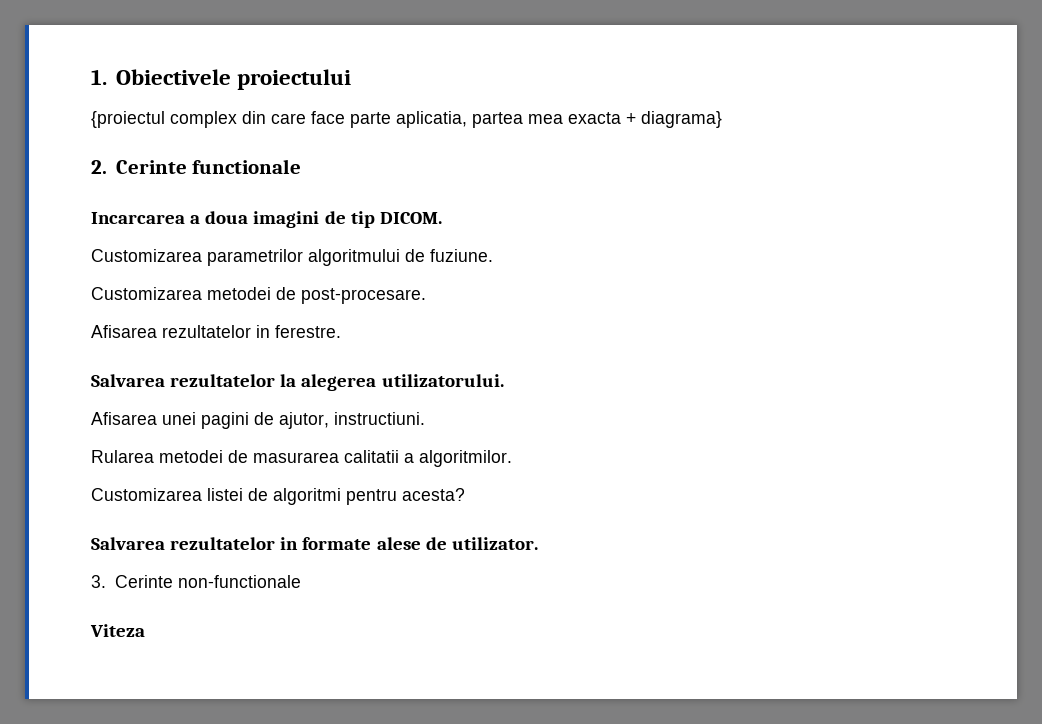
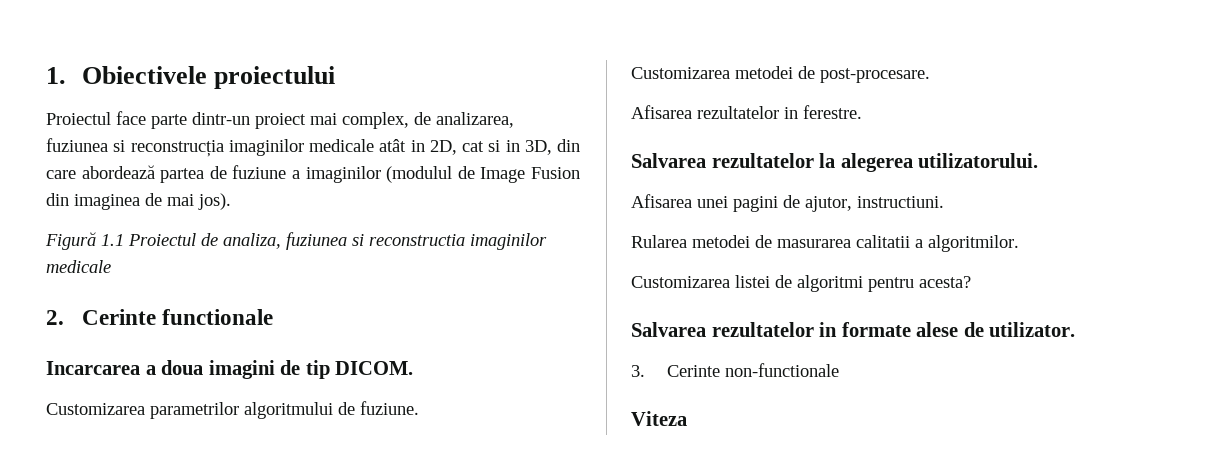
- {proiectul complex din care face parte aplicatia, partea mea exacta + diagrama}
+ Proiectul face parte dintr-un proiect mai complex, de analizarea, fuziunea si reconstrucția imaginilor medicale atât in 2D, cat si in 3D, din care abordează partea de fuziune a imaginilor (modulul de Image Fusion din imaginea de mai jos).
+ Figură 1.1 Proiectul de analiza, fuziunea si reconstructia imaginilor medicale

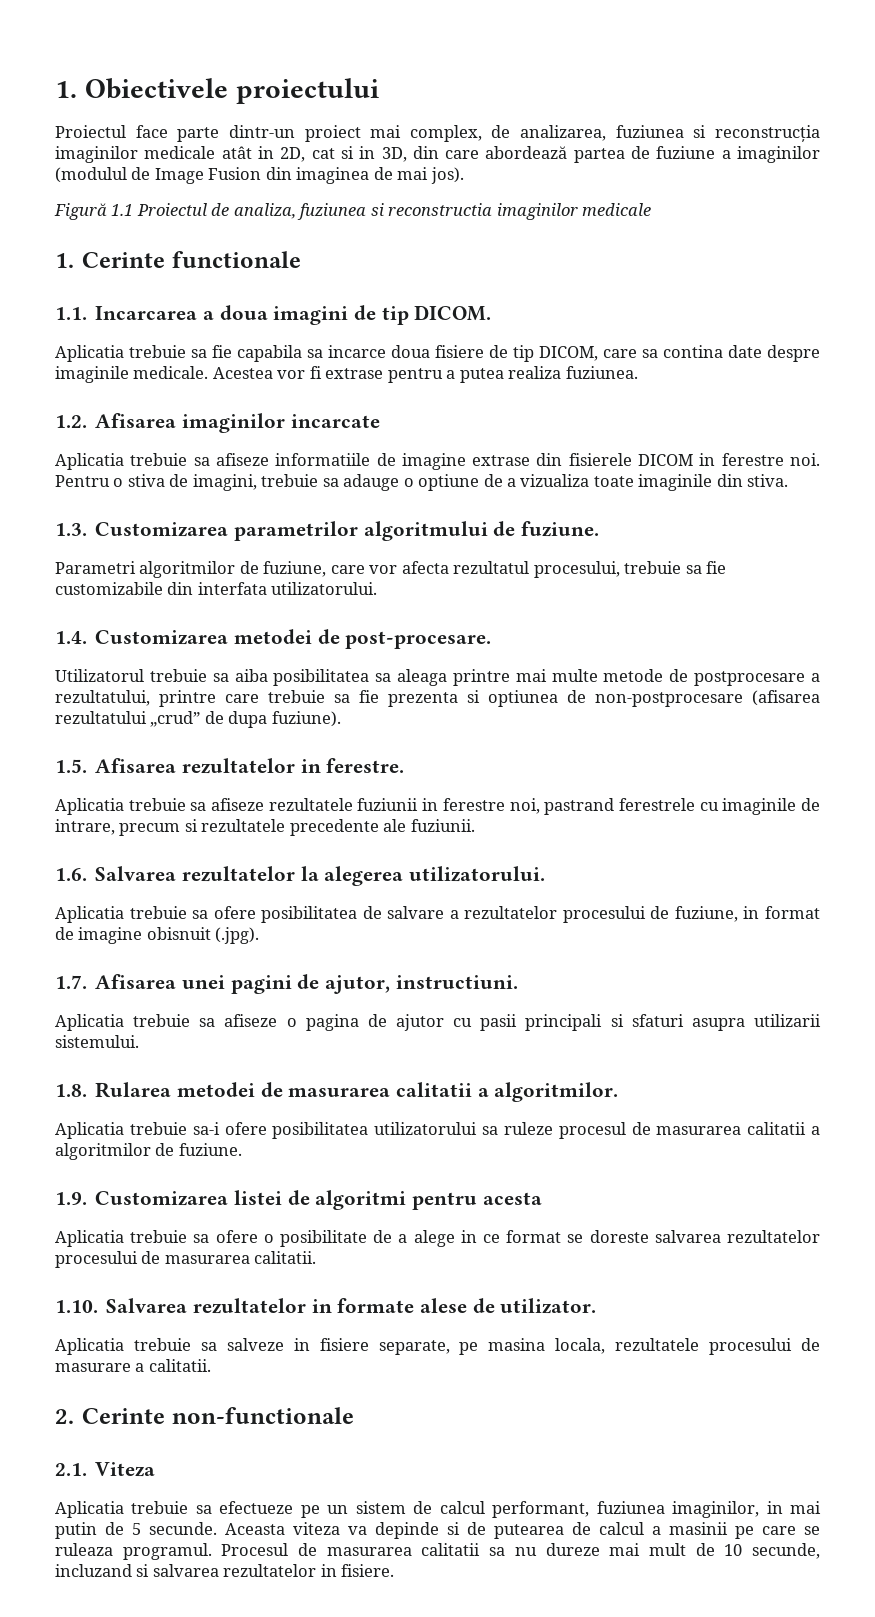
- 2. Cerinte functionale
+ 1. Cerinte functionale
- Incarcarea a doua imagini de tip DICOM.
+ 1.1. Incarcarea a doua imagini de tip DICOM.
- Customizarea parametrilor algoritmului de fuziune.
+ Aplicatia trebuie sa fie capabila sa incarce doua fisiere de tip DICOM, care sa contina date despre imaginile medicale. Acestea vor fi extrase pentru a putea realiza fuziunea.
+ 1.2. Afisarea imaginilor incarcate
+ Aplicatia trebuie sa afiseze informatiile de imagine extrase din fisierele DICOM in ferestre noi. Pentru o stiva de imagini, trebuie sa adauge o optiune de a vizualiza toate imaginile din stiva.
+ 1.3. Customizarea parametrilor algoritmului de fuziune.
- Customizarea metodei de post-procesare.
- Afisarea rezultatelor in ferestre.
- Salvarea rezultatelor la alegerea utilizatorului.
+ Parametri algoritmilor de fuziune, care vor afecta rezultatul procesului, trebuie sa fie customizabile din interfata utilizatorului.
+ 1.4. Customizarea metodei de post-procesare.
+ Utilizatorul trebuie sa aiba posibilitatea sa aleaga printre mai multe metode de postprocesare a rezultatului, printre care trebuie sa fie prezenta si optiunea de non-postprocesare (afisarea rezultatului „crud” de dupa fuziune).
+ 1.5. Afisarea rezultatelor in ferestre.
+ Aplicatia trebuie sa afiseze rezultatele fuziunii in ferestre noi, pastrand ferestrele cu imaginile de intrare, precum si rezultatele precedente ale fuziunii.
+ 1.6. Salvarea rezultatelor la alegerea utilizatorului.
- Afisarea unei pagini de ajutor, instructiuni.
+ Aplicatia trebuie sa ofere posibilitatea de salvare a rezultatelor procesului de fuziune, in format de imagine obisnuit (.jpg).
+ 1.7. Afisarea unei pagini de ajutor, instructiuni.
- Rularea metodei de masurarea calitatii a algoritmilor.
+ Aplicatia trebuie sa afiseze o pagina de ajutor cu pasii principali si sfaturi asupra utilizarii sistemului.
+ 1.8. Rularea metodei de masurarea calitatii a algoritmilor.
- Customizarea listei de algoritmi pentru acesta?
- Salvarea rezultatelor in formate alese de utilizator.
+ Aplicatia trebuie sa-i ofere posibilitatea utilizatorului sa ruleze procesul de masurarea calitatii a algoritmilor de fuziune.
+ 1.9. Customizarea listei de algoritmi pentru acesta
+ Aplicatia trebuie sa ofere o posibilitate de a alege in ce format se doreste salvarea rezultatelor procesului de masurarea calitatii.
+ 1.10. Salvarea rezultatelor in formate alese de utilizator.
- 3. Cerinte non-functionale
+ Aplicatia trebuie sa salveze in fisiere separate, pe masina locala, rezultatele procesului de masurare a calitatii.
+ 2. Cerinte non-functionale
- Viteza
+ 2.1. Viteza
+ Aplicatia trebuie sa efectueze pe un sistem de calcul performant, fuziunea imaginilor, in mai putin de 5 secunde. Aceasta viteza va depinde si de putearea de calcul a masinii pe care se ruleaza programul. Procesul de masurarea calitatii sa nu dureze mai mult de 10 secunde, incluzand si salvarea rezultatelor in fisiere.

